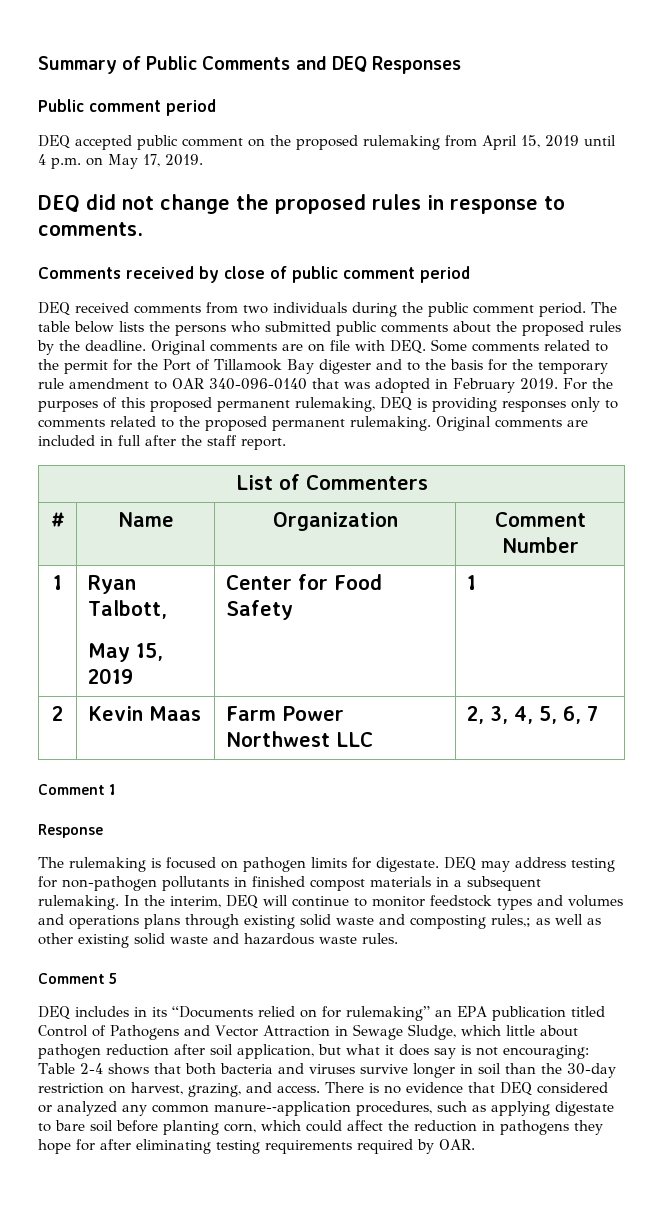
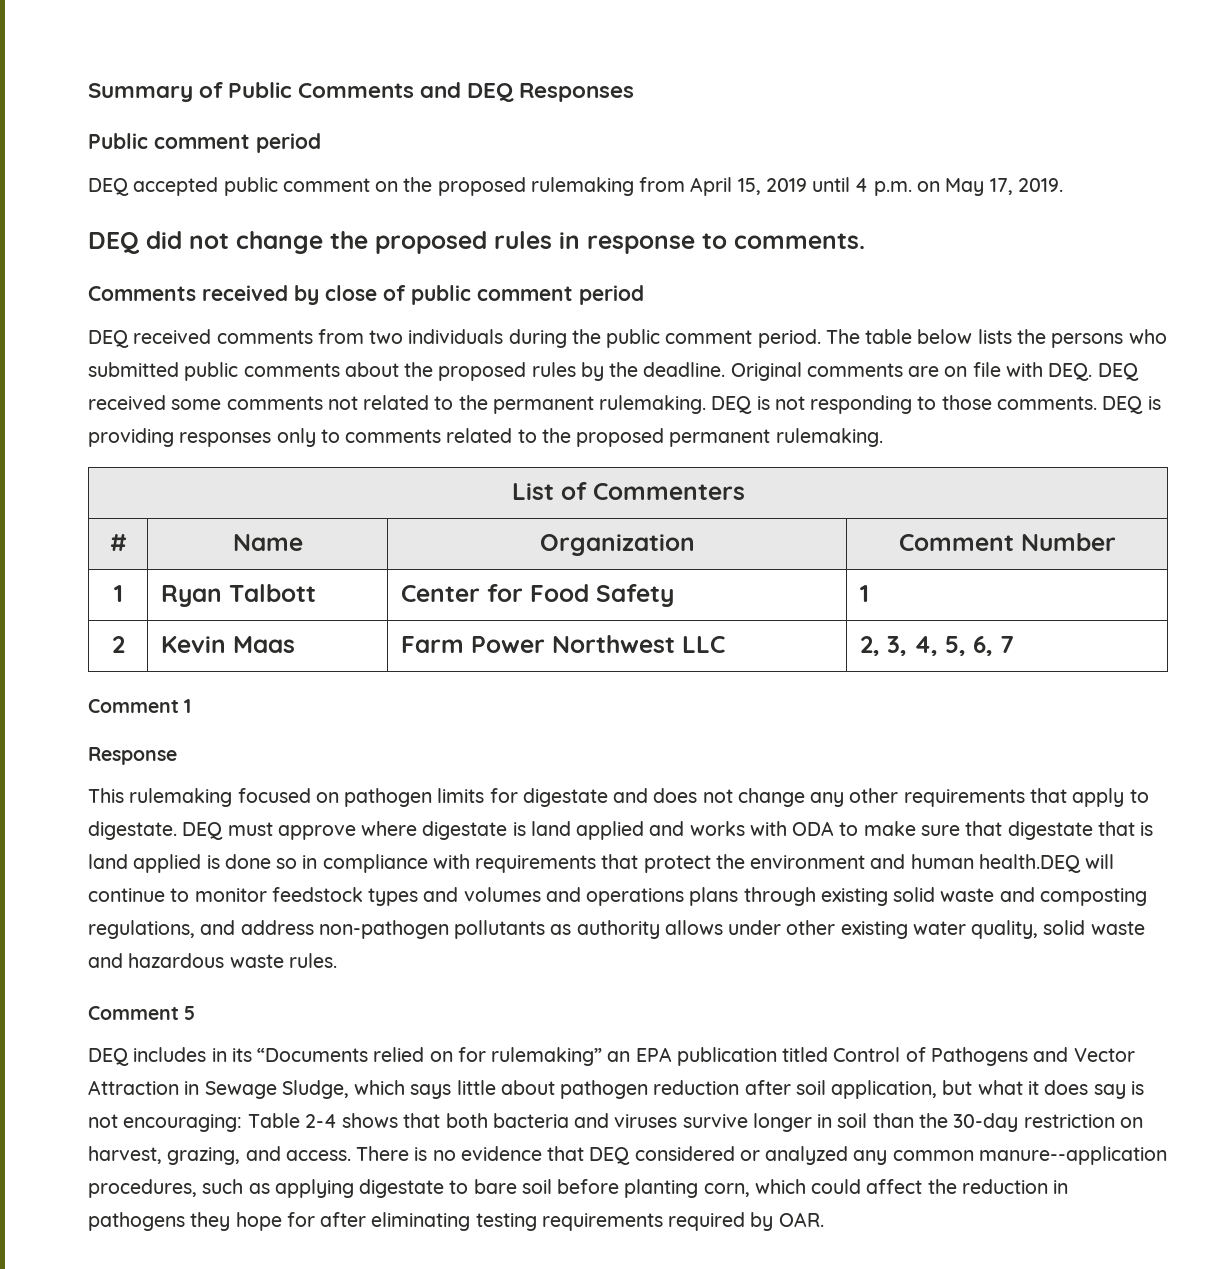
- Original comments are on file with DEQ. Some comments related to the permit for the Port of Tillamook Bay digester and to the basis for the temporary rule amendment to OAR 340-096-0140 that was adopted in February 2019. For the purposes of this proposed permanent rulemaking, DEQ is providing responses only to comments related to the proposed permanent rulemaking. Original comments are included in full after the staff report.
+ Original comments are on file with DEQ. DEQ received some comments not related to the permanent rulemaking. DEQ is not responding to those comments. DEQ is providing responses only to comments related to the proposed permanent rulemaking.
- 1 | Ryan Talbott,
- May 15, 2019 | Center for Food Safety | 1
+ 1 | Ryan Talbott | Center for Food Safety | 1
- The rulemaking is focused on pathogen limits for digestate. DEQ may address testing for non-pathogen pollutants in finished compost materials in a subsequent rulemaking. In the interim, DEQ will continue to monitor feedstock types and volumes and operations plans through existing solid waste and composting rules,; as well as other existing solid waste and hazardous waste rules.
+ This rulemaking focused on pathogen limits for digestate and does not change any other requirements that apply to digestate. DEQ must approve where digestate is land applied and works with ODA to make sure that digestate that is land applied is done so in compliance with requirements that protect the environment and human health.DEQ will continue to monitor feedstock types and volumes and operations plans through existing solid waste and composting regulations, and address non-pathogen pollutants as authority allows under other existing water quality, solid waste and hazardous waste rules.
- DEQ includes in its “Documents relied on for rulemaking” an EPA publication titled Control of Pathogens and Vector Attraction in Sewage Sludge, which little about pathogen reduction after soil application, but what it does say is not encouraging: Table 2-4 shows that both bacteria and viruses survive longer in soil than the 30-day restriction on harvest, grazing, and access.
+ DEQ includes in its “Documents relied on for rulemaking” an EPA publication titled Control of Pathogens and Vector Attraction in Sewage Sludge, which says little about pathogen reduction after soil application, but what it does say is not encouraging: Table 2-4 shows that both bacteria and viruses survive longer in soil than the 30-day restriction on harvest, grazing, and access.

